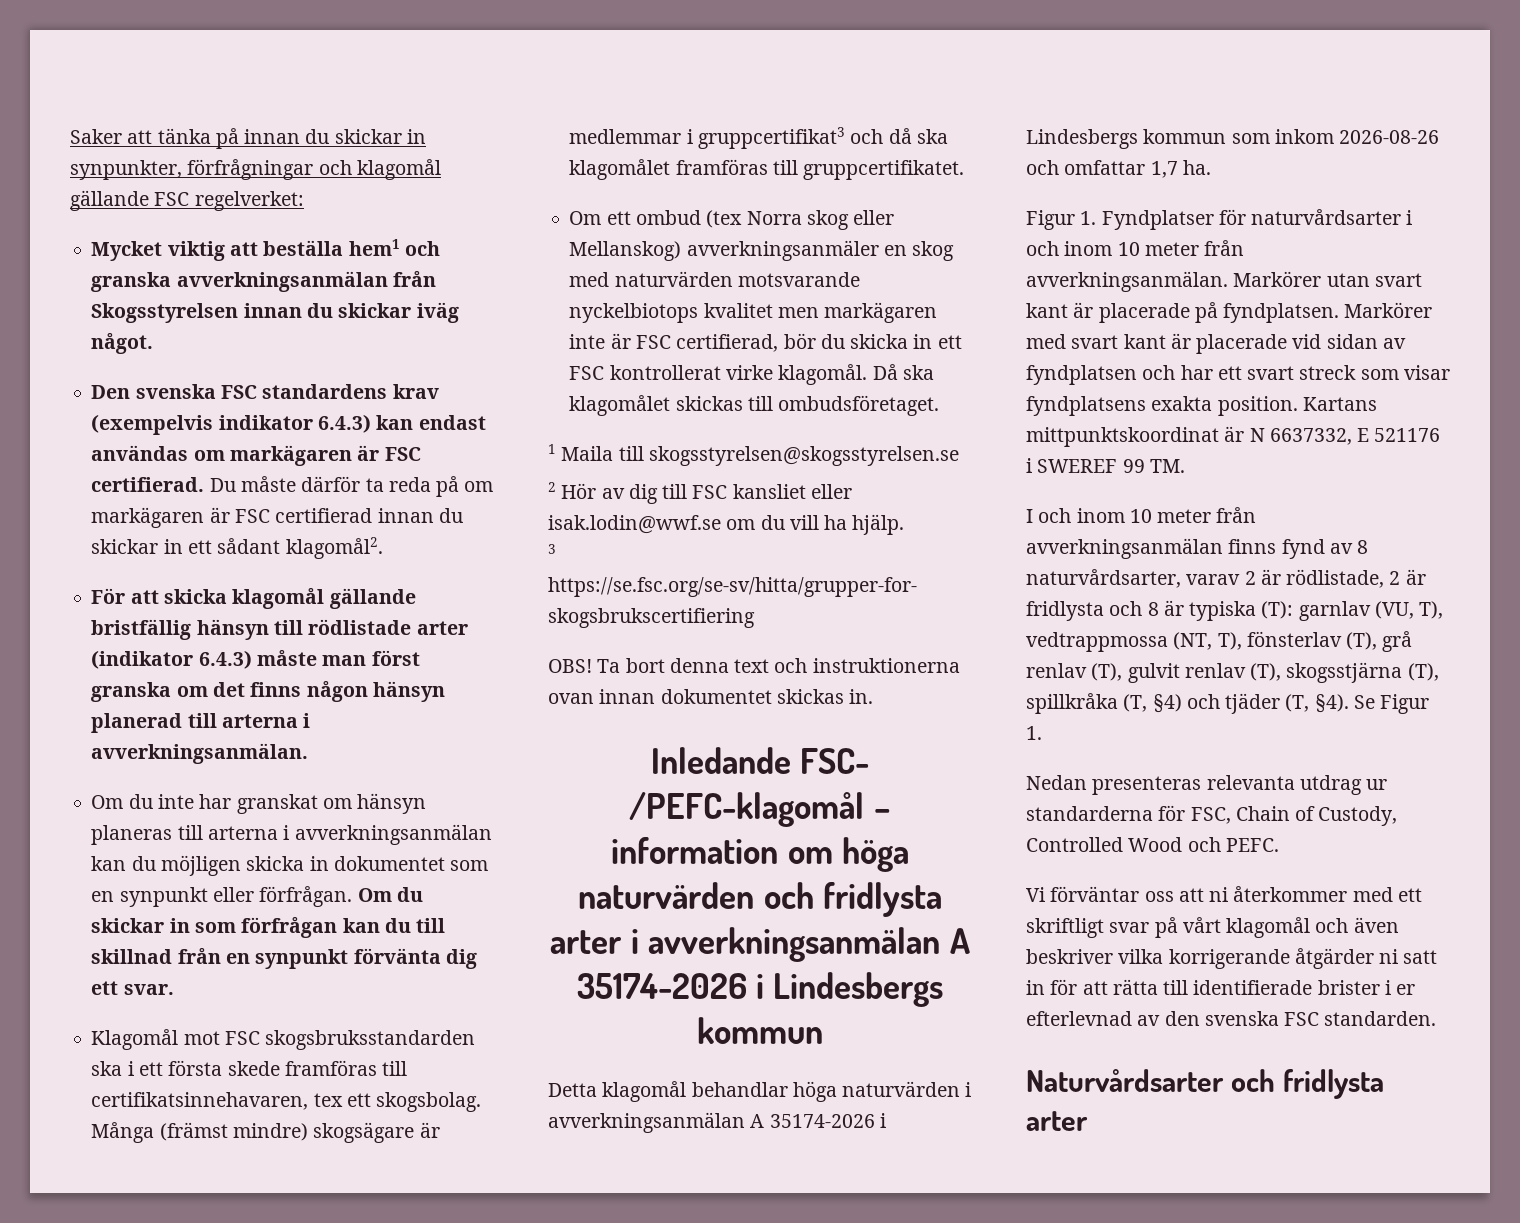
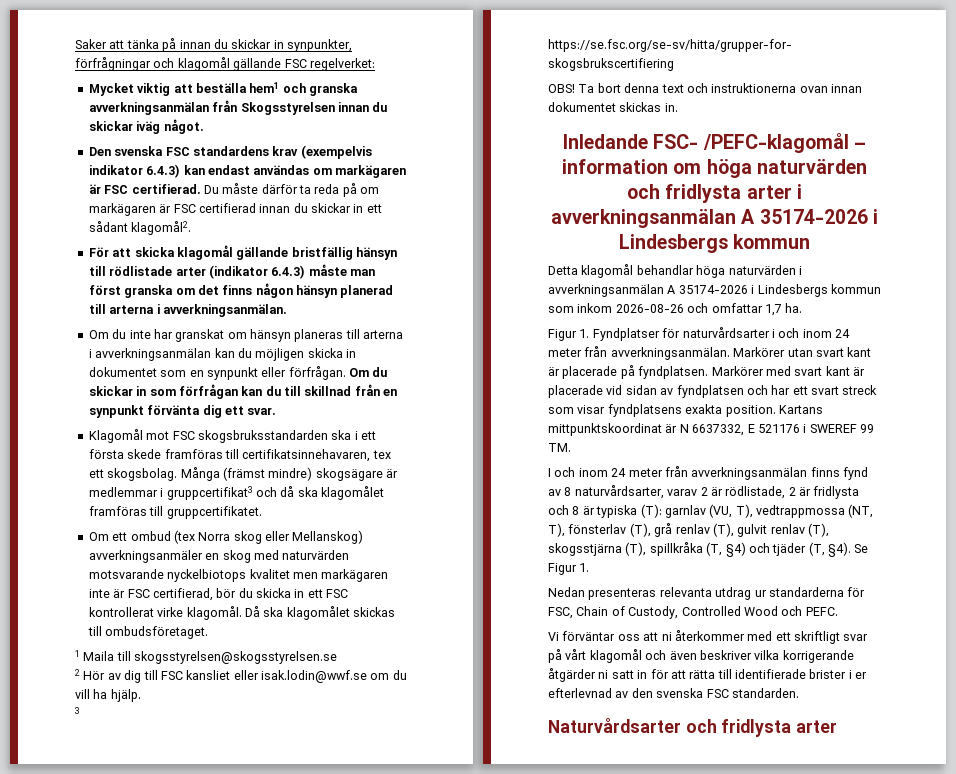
- Figur 1. Fyndplatser för naturvårdsarter i och inom 10 meter från avverkningsanmälan.
+ Figur 1. Fyndplatser för naturvårdsarter i och inom 24 meter från avverkningsanmälan.
- I och inom 10 meter från avverkningsanmälan finns fynd av 8 naturvårdsarter, varav 2 är rödlistade, 2 är fridlysta och 8 är typiska (T): garnlav (VU, T), vedtrappmossa (NT, T), fönsterlav (T), grå renlav (T), gulvit renlav (T), skogsstjärna (T), spillkråka (T, §4) och tjäder (T, §4).
+ I och inom 24 meter från avverkningsanmälan finns fynd av 8 naturvårdsarter, varav 2 är rödlistade, 2 är fridlysta och 8 är typiska (T): garnlav (VU, T), vedtrappmossa (NT, T), fönsterlav (T), grå renlav (T), gulvit renlav (T), skogsstjärna (T), spillkråka (T, §4) och tjäder (T, §4).

